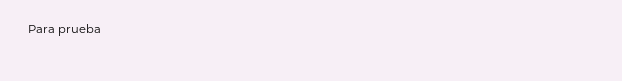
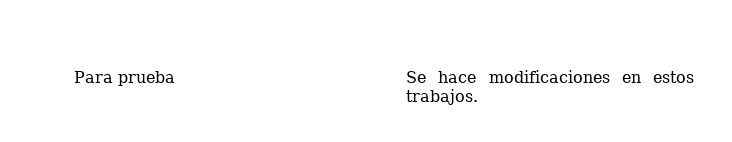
+ Se hace modificaciones en estos trabajos.

